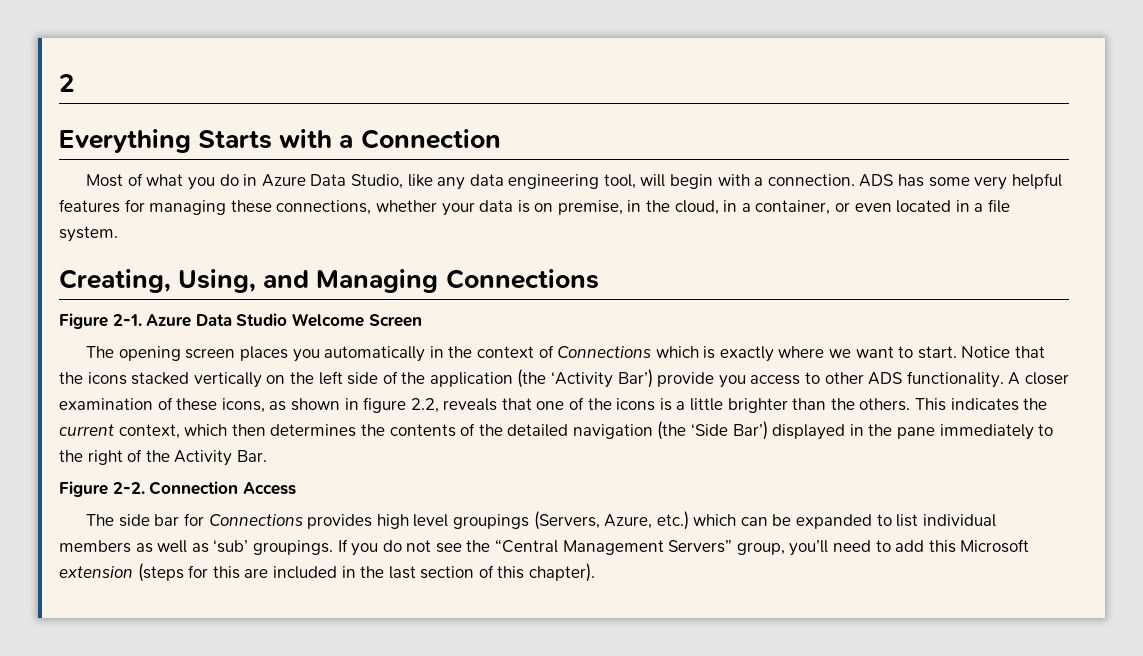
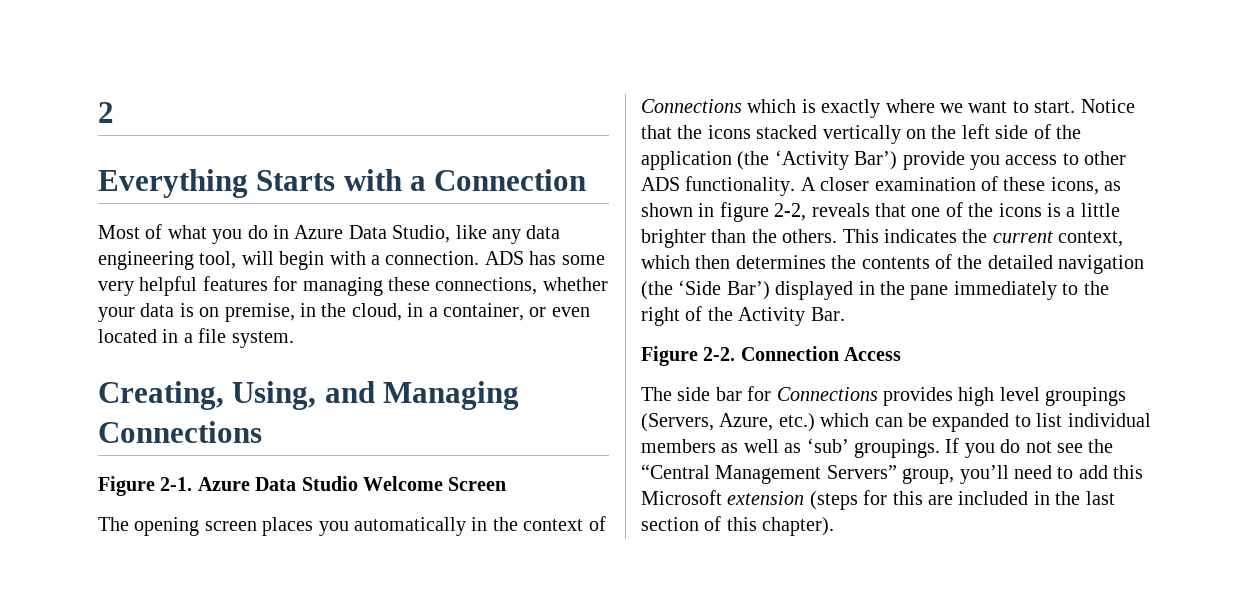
- A closer examination of these icons, as shown in figure 2.2, reveals that one of the icons is a little brighter than the others.
+ A closer examination of these icons, as shown in figure 2-2, reveals that one of the icons is a little brighter than the others.

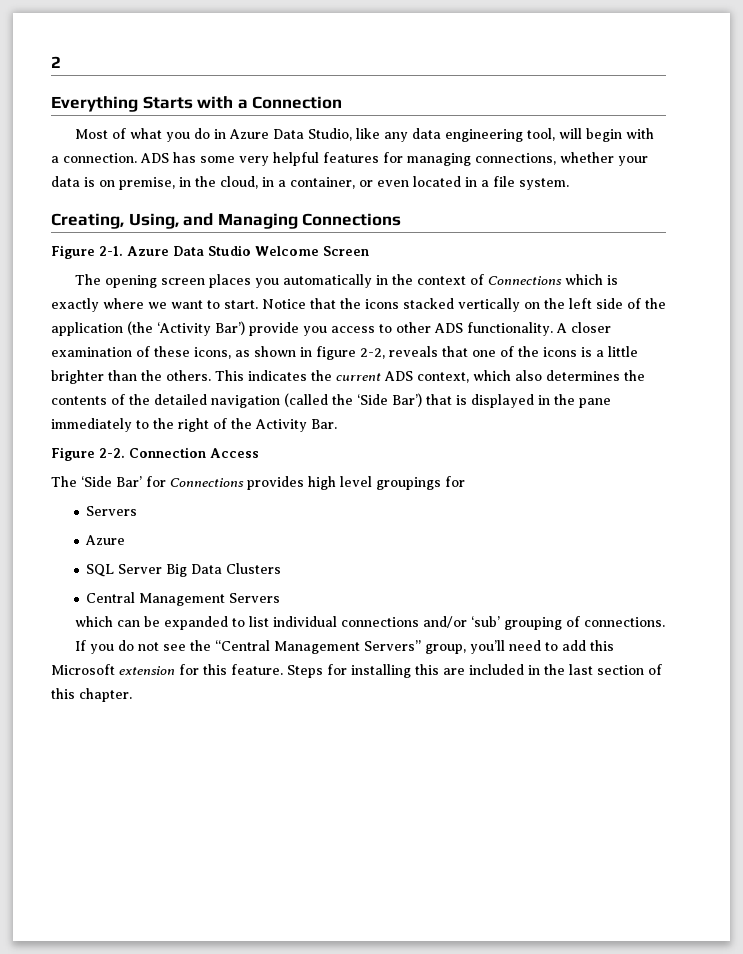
- ADS has some very helpful features for managing these connections, whether your data is on premise, in the cloud, in a container, or even located in a file system.
+ ADS has some very helpful features for managing connections, whether your data is on premise, in the cloud, in a container, or even located in a file system.
- This indicates the current context, which then determines the contents of the detailed navigation (the ‘Side Bar’) displayed in the pane immediately to the right of the Activity Bar.
+ This indicates the current ADS context, which also determines the contents of the detailed navigation (called the ‘Side Bar’) that is displayed in the pane immediately to the right of the Activity Bar.
- The side bar for Connections provides high level groupings (Servers, Azure, etc.) which can be expanded to list individual members as well as ‘sub’ groupings. If you do not see the “Central Management Servers” group, you’ll need to add this Microsoft extension (steps for this are included in the last section of this chapter).
+ The ‘Side Bar’ for Connections provides high level groupings for
+ Servers
+ Azure
+ SQL Server Big Data Clusters
+ Central Management Servers
+ which can be expanded to list individual connections and/or ‘sub’ grouping of connections.
+ If you do not see the “Central Management Servers” group, you’ll need to add this Microsoft extension for this feature. Steps for installing this are included in the last section of this chapter.

